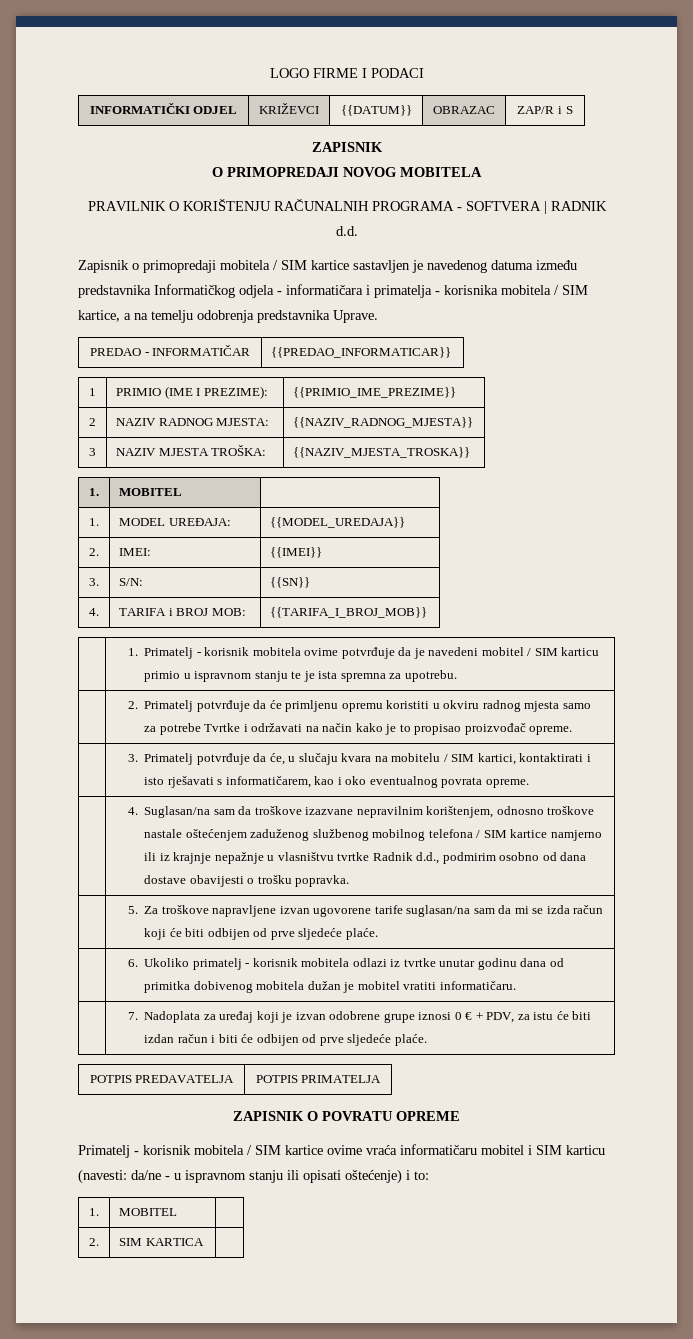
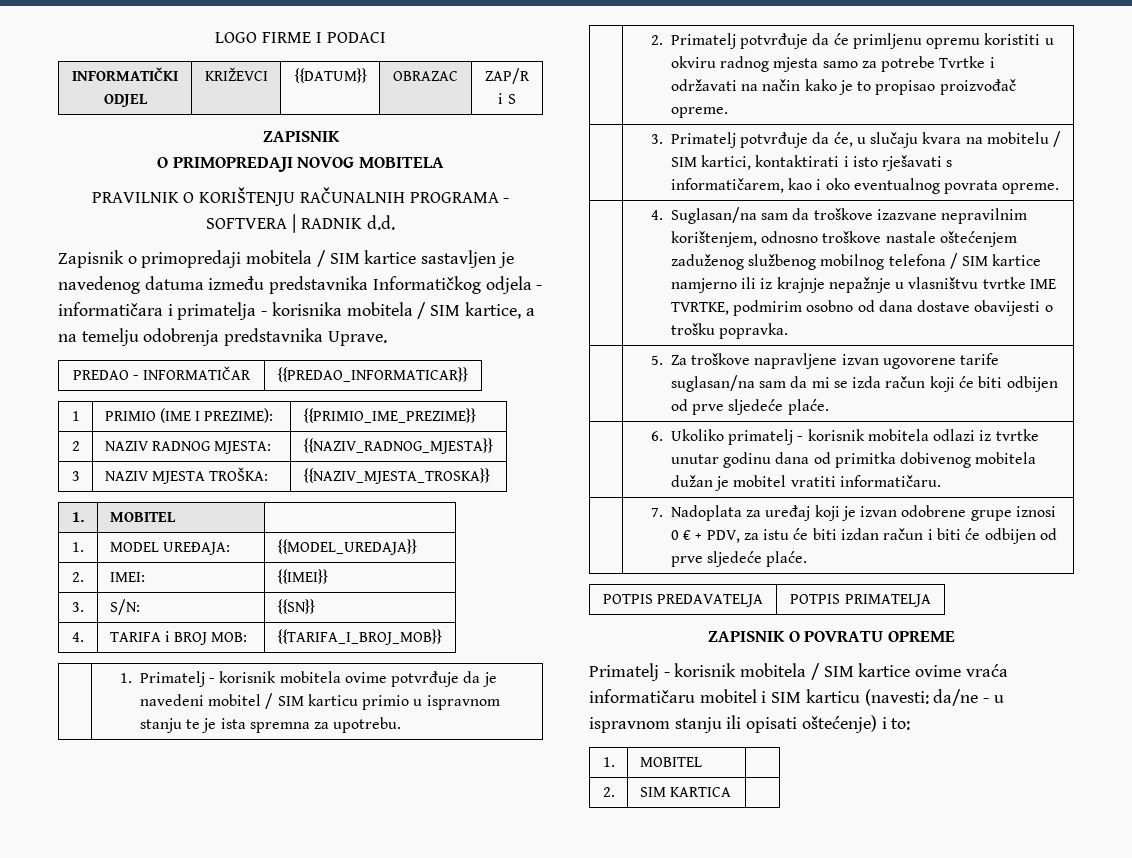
- | 4. Suglasan/na sam da troškove izazvane nepravilnim korištenjem, odnosno troškove nastale oštećenjem zaduženog službenog mobilnog telefona / SIM kartice namjerno ili iz krajnje nepažnje u vlasništvu tvrtke Radnik d.d., podmirim osobno od dana dostave obavijesti o trošku popravka.
+ | 4. Suglasan/na sam da troškove izazvane nepravilnim korištenjem, odnosno troškove nastale oštećenjem zaduženog službenog mobilnog telefona / SIM kartice namjerno ili iz krajnje nepažnje u vlasništvu tvrtke IME TVRTKE, podmirim osobno od dana dostave obavijesti o trošku popravka.

